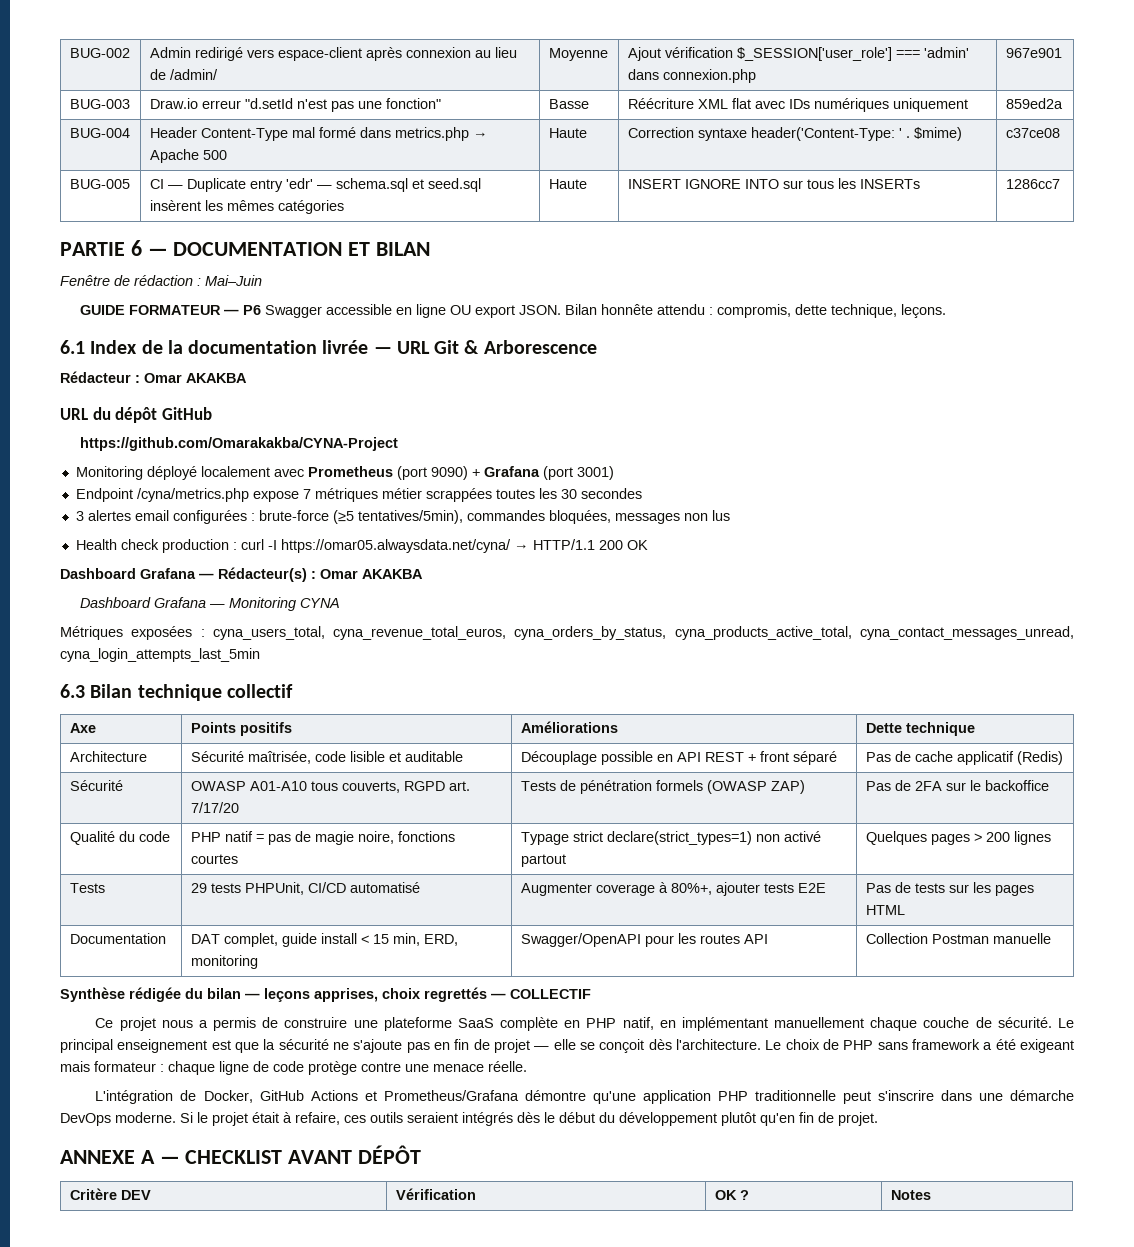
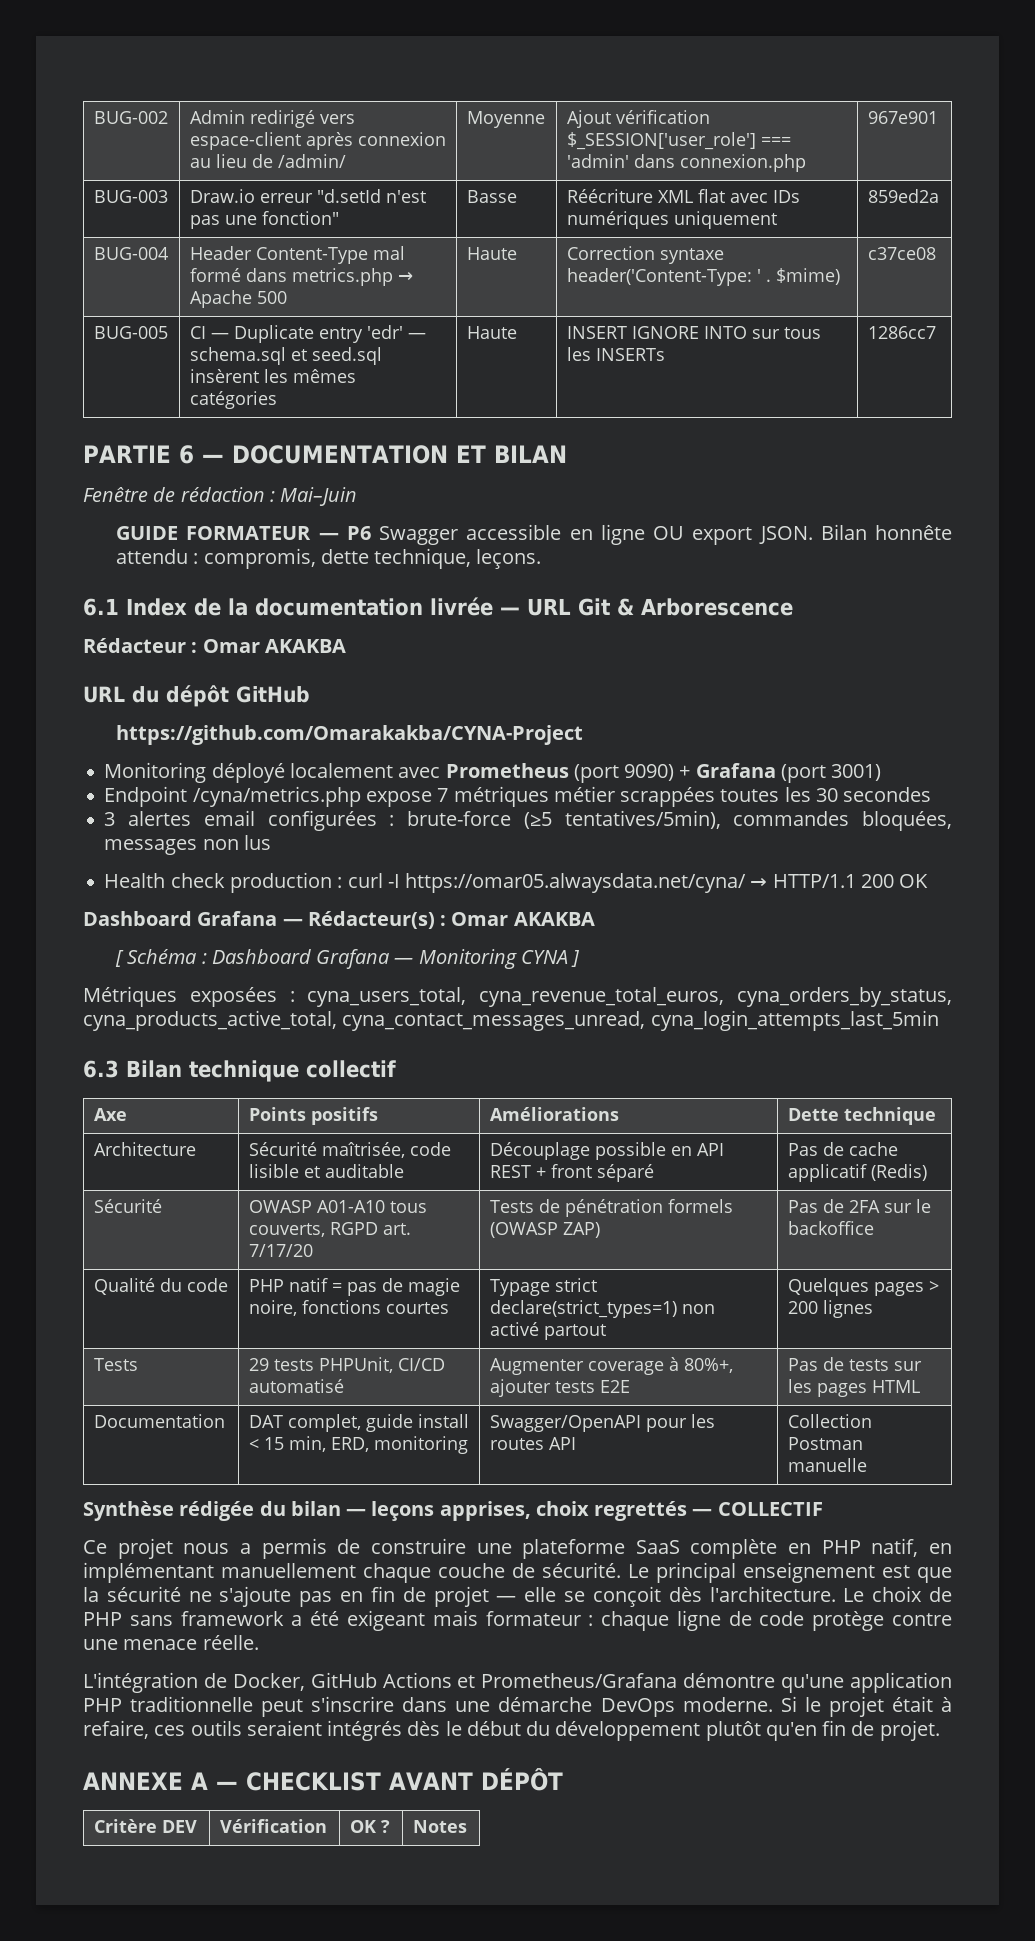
- Dashboard Grafana — Monitoring CYNA
+ [ Schéma : Dashboard Grafana — Monitoring CYNA ]

